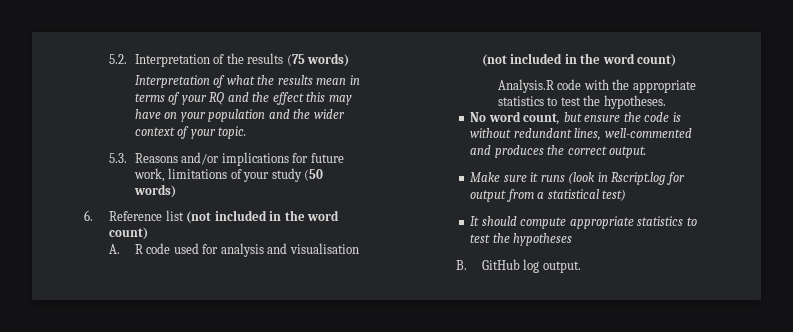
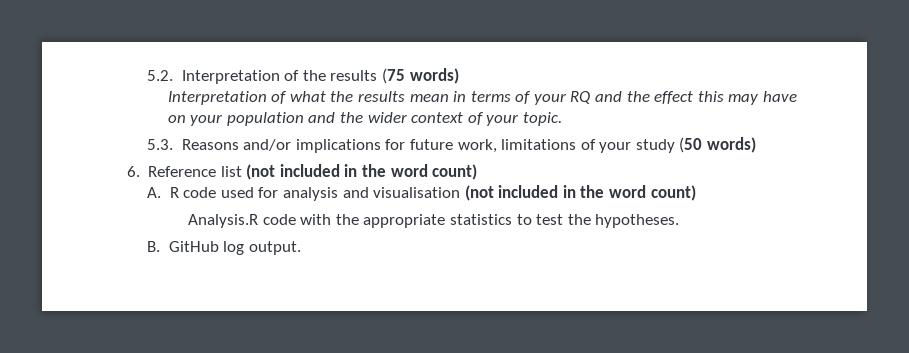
- No word count, but ensure the code is without redundant lines, well-commented and produces the correct output.
- Make sure it runs (look in Rscript.log for output from a statistical test)
- It should compute appropriate statistics to test the hypotheses

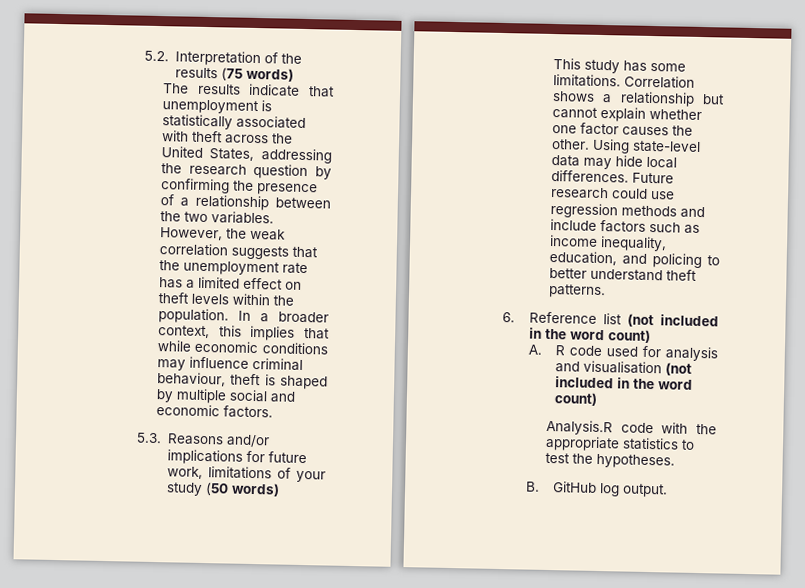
- Interpretation of what the results mean in terms of your RQ and the effect this may have on your population and the wider context of your topic.
+ The results indicate that unemployment is statistically associated with theft across the United States, addressing the research question by confirming the presence of a relationship between the two variables. However, the weak correlation suggests that the unemployment rate has a limited effect on theft levels within the population. In a broader context, this implies that while economic conditions may influence criminal behaviour, theft is shaped by multiple social and economic factors.
+ This study has some limitations. Correlation shows a relationship but cannot explain whether one factor causes the other. Using state-level data may hide local differences. Future research could use regression methods and include factors such as income inequality, education, and policing to better understand theft patterns.

